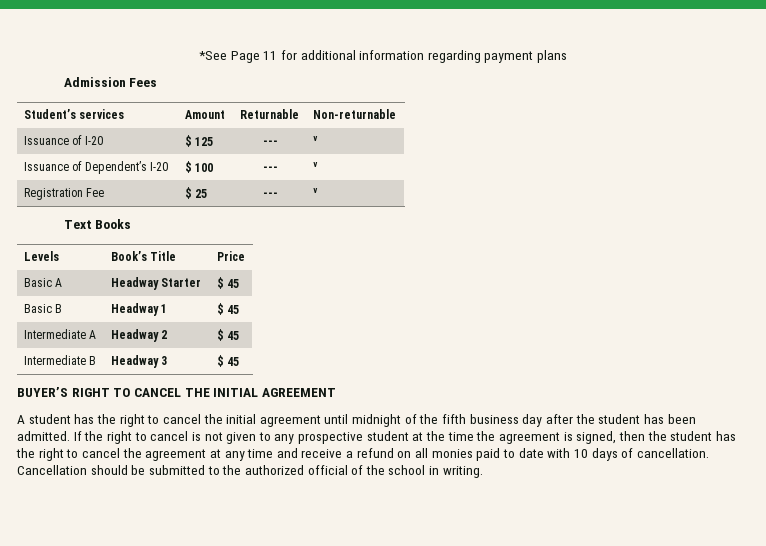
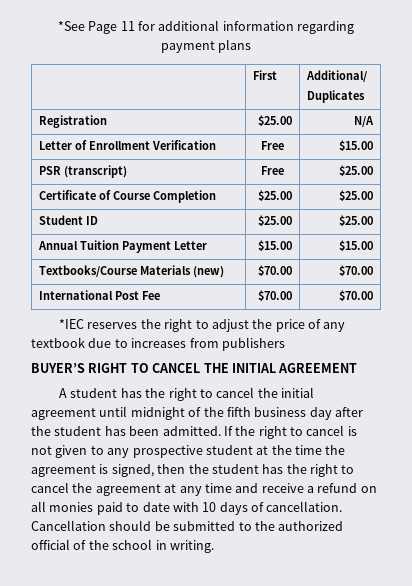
- Admission Fees
- Student’s services | Amount | Returnable | Non-returnable
- Issuance of I-20 | $ 125 | --- | ˅
- Issuance of Dependent’s I-20 | $ 100 | --- | ˅
- Registration Fee | $ 25 | --- | ˅
- Text Books
- Levels | Book’s Title | Price
- Basic A | Headway Starter | $ 45
- Basic B | Headway 1 | $ 45
- Intermediate A | Headway 2 | $ 45
- Intermediate B | Headway 3 | $ 45
+ | First | Additional/
+ Duplicates
+ Registration | $25.00 | N/A
+ Letter of Enrollment Verification | Free | $15.00
+ PSR (transcript) | Free | $25.00
+ Certificate of Course Completion | $25.00 | $25.00
+ Student ID | $25.00 | $25.00
+ Annual Tuition Payment Letter | $15.00 | $15.00
+ Textbooks/Course Materials (new) | $70.00 | $70.00
+ International Post Fee | $70.00 | $70.00
+ *IEC reserves the right to adjust the price of any textbook due to increases from publishers

